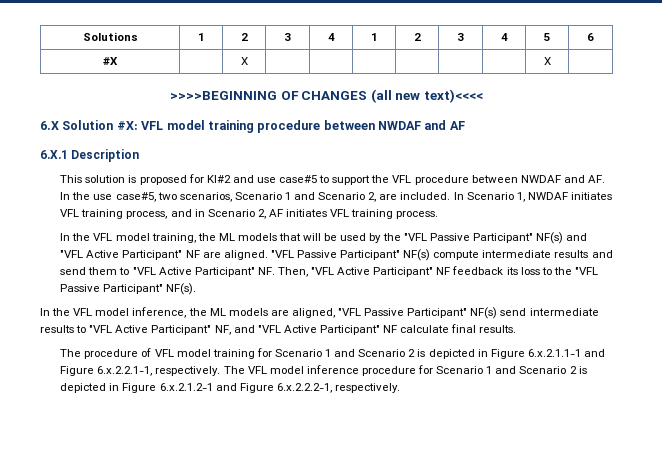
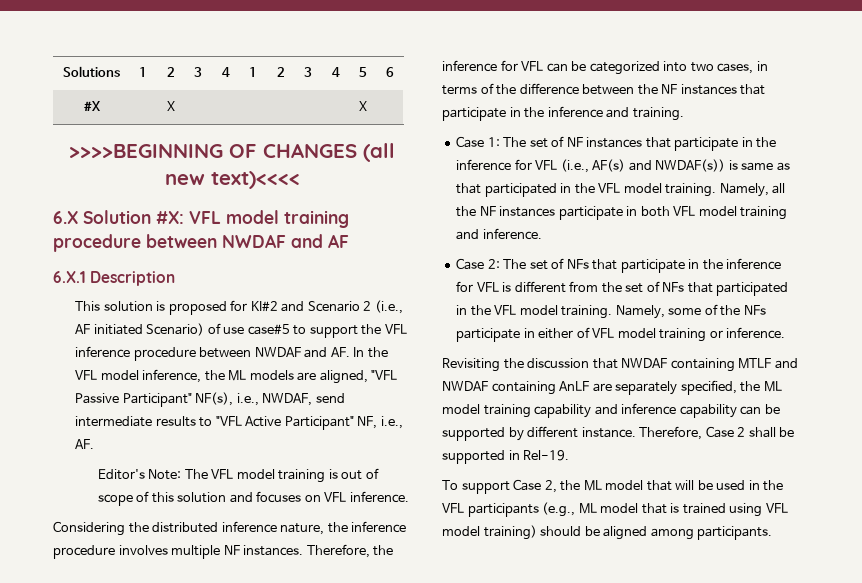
- This solution is proposed for KI#2 and use case#5 to support the VFL procedure between NWDAF and AF. In the use case#5, two scenarios, Scenario 1 and Scenario 2, are included. In Scenario 1, NWDAF initiates VFL training process, and in Scenario 2, AF initiates VFL training process.
- In the VFL model training, the ML models that will be used by the "VFL Passive Participant" NF(s) and "VFL Active Participant" NF are aligned. "VFL Passive Participant" NF(s) compute intermediate results and send them to "VFL Active Participant" NF. Then, "VFL Active Participant" NF feedback its loss to the "VFL Passive Participant" NF(s).
- In the VFL model inference, the ML models are aligned, "VFL Passive Participant" NF(s) send intermediate results to "VFL Active Participant" NF, and "VFL Active Participant" NF calculate final results.
- The procedure of VFL model training for Scenario 1 and Scenario 2 is depicted in Figure 6.x.2.1.1-1 and Figure 6.x.2.2.1-1, respectively. The VFL model inference procedure for Scenario 1 and Scenario 2 is depicted in Figure 6.x.2.1.2-1 and Figure 6.x.2.2.2-1, respectively.
+ This solution is proposed for KI#2 and Scenario 2 (i.e., AF initiated Scenario) of use case#5 to support the VFL inference procedure between NWDAF and AF. In the VFL model inference, the ML models are aligned, "VFL Passive Participant" NF(s), i.e., NWDAF, send intermediate results to "VFL Active Participant" NF, i.e., AF.
+ Editor's Note: The VFL model training is out of scope of this solution and focuses on VFL inference.
+ Considering the distributed inference nature, the inference procedure involves multiple NF instances. Therefore, the inference for VFL can be categorized into two cases, in terms of the difference between the NF instances that participate in the inference and training.
+ Case 1: The set of NF instances that participate in the inference for VFL (i.e., AF(s) and NWDAF(s)) is same as that participated in the VFL model training. Namely, all the NF instances participate in both VFL model training and inference.
+ Case 2: The set of NFs that participate in the inference for VFL is different from the set of NFs that participated in the VFL model training. Namely, some of the NFs participate in either of VFL model training or inference.
+ Revisiting the discussion that NWDAF containing MTLF and NWDAF containing AnLF are separately specified, the ML model training capability and inference capability can be supported by different instance. Therefore, Case 2 shall be supported in Rel-19.
+ To support Case 2, the ML model that will be used in the VFL participants (e.g., ML model that is trained using VFL model training) should be aligned among participants.

